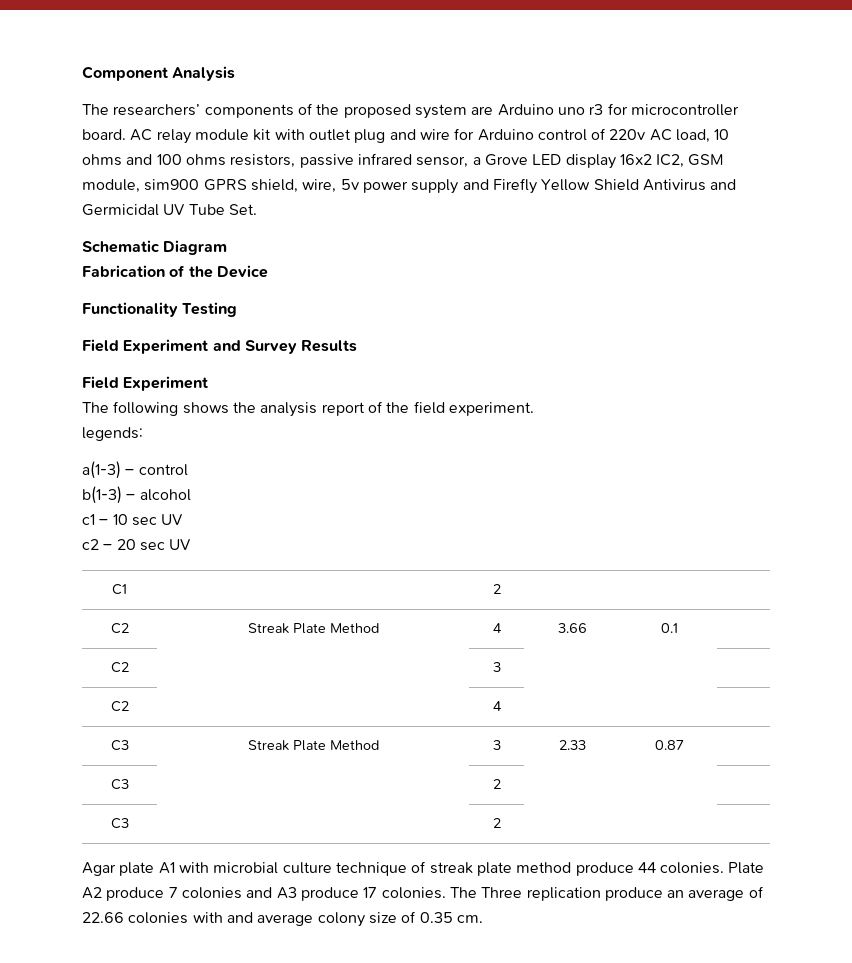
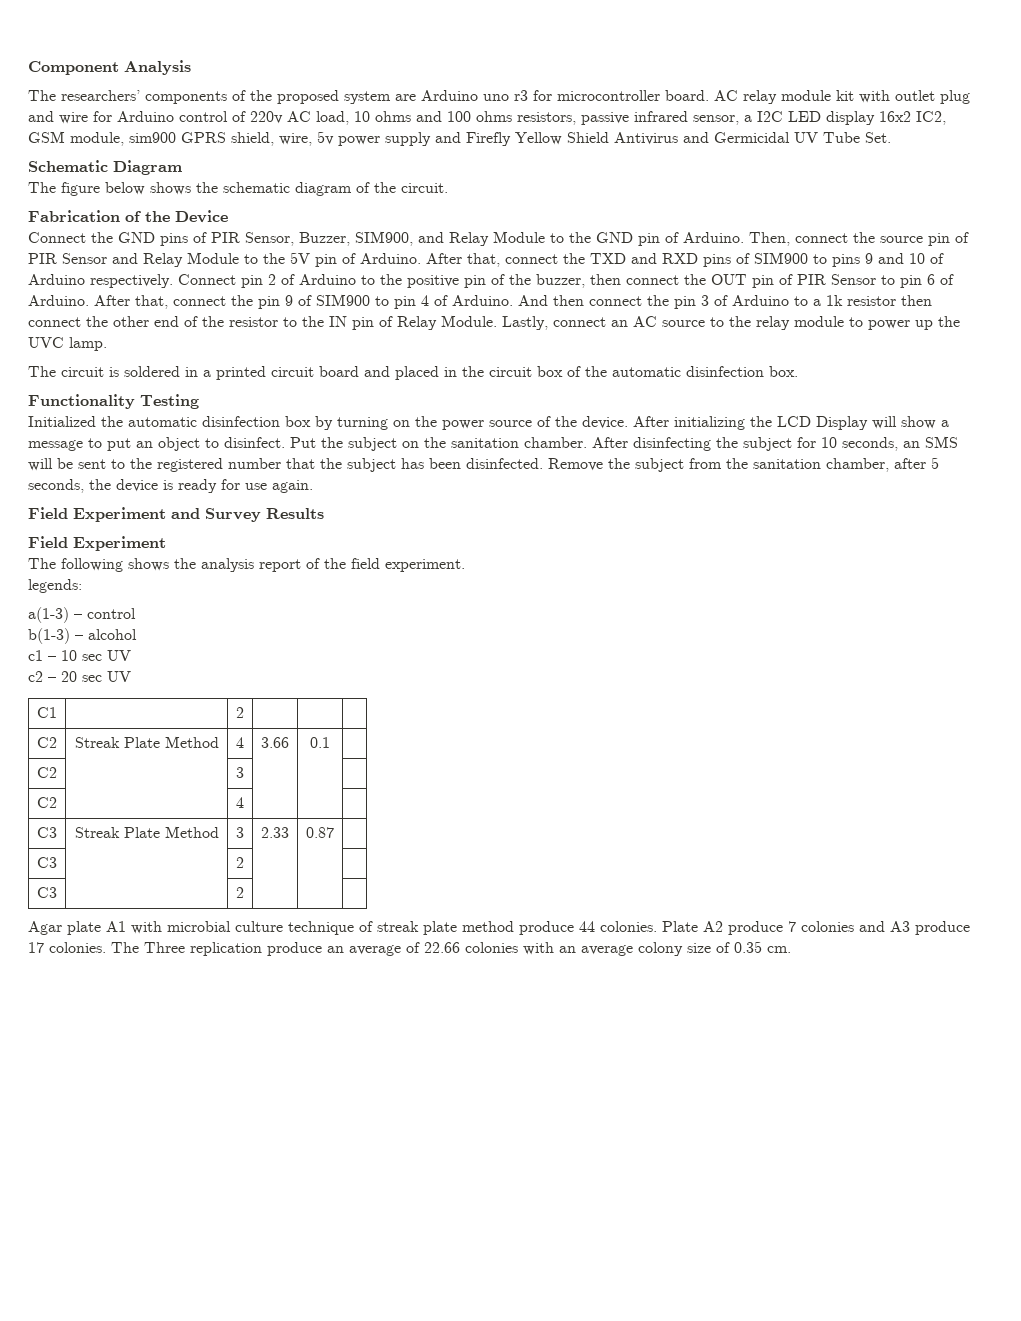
- AC relay module kit with outlet plug and wire for Arduino control of 220v AC load, 10 ohms and 100 ohms resistors, passive infrared sensor, a Grove LED display 16x2 IC2, GSM module, sim900 GPRS shield, wire, 5v power supply and Firefly Yellow Shield Antivirus and Germicidal UV Tube Set.
+ AC relay module kit with outlet plug and wire for Arduino control of 220v AC load, 10 ohms and 100 ohms resistors, passive infrared sensor, a I2C LED display 16x2 IC2, GSM module, sim900 GPRS shield, wire, 5v power supply and Firefly Yellow Shield Antivirus and Germicidal UV Tube Set.
+ The figure below shows the schematic diagram of the circuit.
  Fabrication of the Device
+ Connect the GND pins of PIR Sensor, Buzzer, SIM900, and Relay Module to the GND pin of Arduino. Then, connect the source pin of PIR Sensor and Relay Module to the 5V pin of Arduino. After that, connect the TXD and RXD pins of SIM900 to pins 9 and 10 of Arduino respectively. Connect pin 2 of Arduino to the positive pin of the buzzer, then connect the OUT pin of PIR Sensor to pin 6 of Arduino. After that, connect the pin 9 of SIM900 to pin 4 of Arduino. And then connect the pin 3 of Arduino to a 1k resistor then connect the other end of the resistor to the IN pin of Relay Module. Lastly, connect an AC source to the relay module to power up the UVC lamp.
+ The circuit is soldered in a printed circuit board and placed in the circuit box of the automatic disinfection box.
  Functionality Testing
+ Initialized the automatic disinfection box by turning on the power source of the device. After initializing the LCD Display will show a message to put an object to disinfect. Put the subject on the sanitation chamber. After disinfecting the subject for 10 seconds, an SMS will be sent to the registered number that the subject has been disinfected. Remove the subject from the sanitation chamber, after 5 seconds, the device is ready for use again.
- The Three replication produce an average of 22.66 colonies with and average colony size of 0.35 cm.
+ The Three replication produce an average of 22.66 colonies with an average colony size of 0.35 cm.

